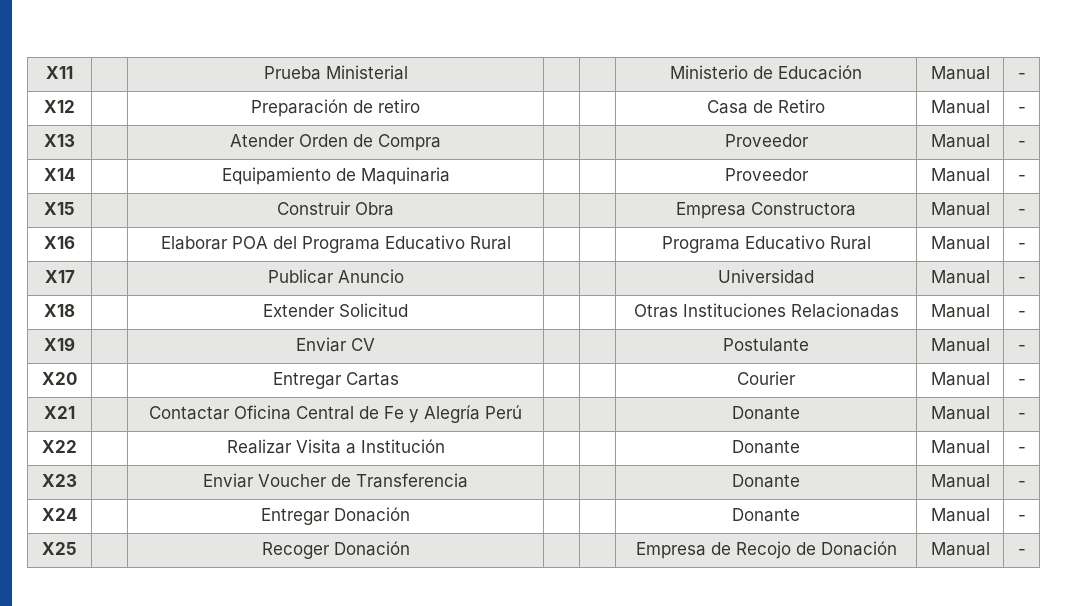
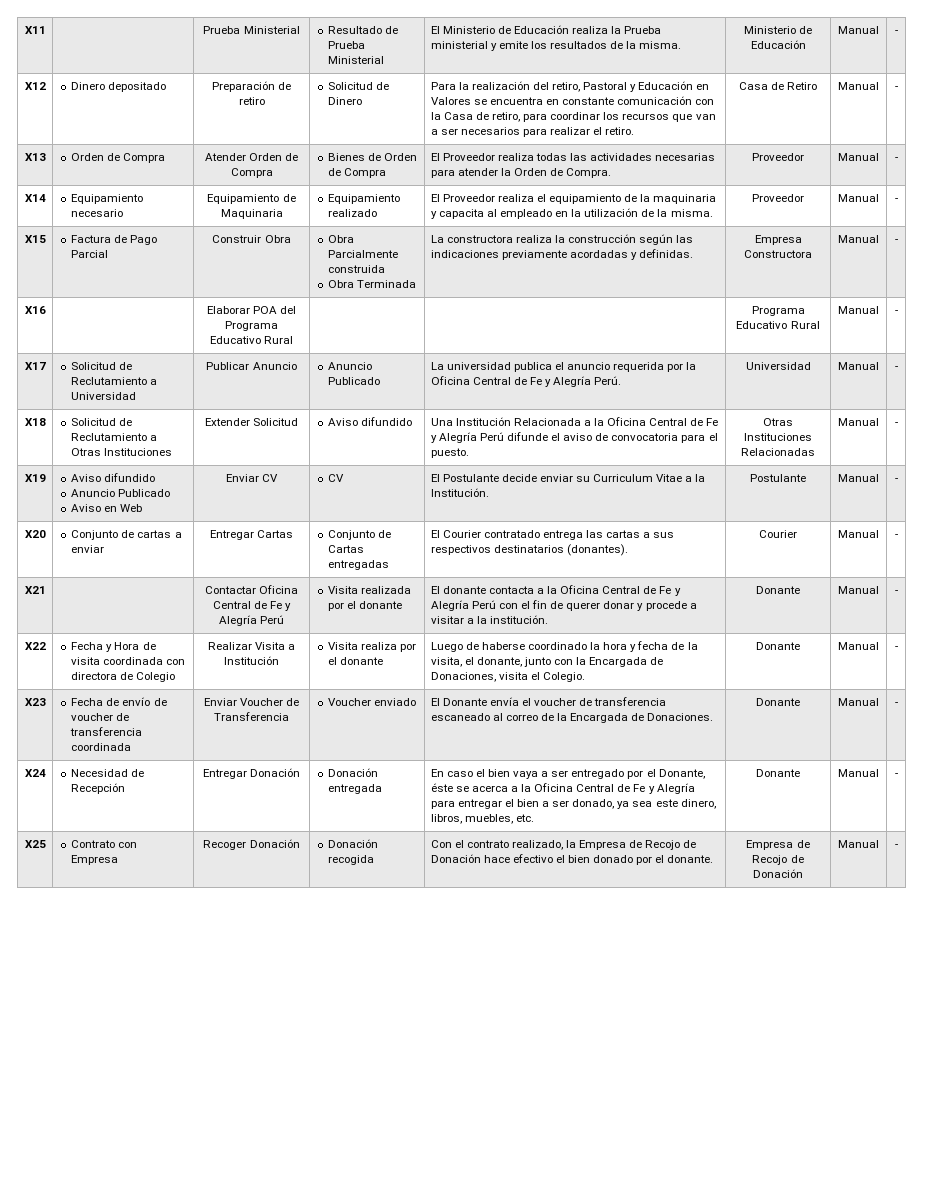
- X11 | | Prueba Ministerial | | | Ministerio de Educación | Manual | -
+ X11 | | Prueba Ministerial | Resultado de Prueba Ministerial | El Ministerio de Educación realiza la Prueba ministerial y emite los resultados de la misma. | Ministerio de Educación | Manual | -
+ Dinero depositado
+ Solicitud de Dinero | Para la realización del retiro, Pastoral y Educación en Valores se encuentra en constante comunicación con la Casa de retiro, para coordinar los recursos que van a ser necesarios para realizar el retiro.
- X13 | | Atender Orden de Compra | | | Proveedor | Manual | -
+ X13 | Orden de Compra | Atender Orden de Compra | Bienes de Orden de Compra | El Proveedor realiza todas las actividades necesarias para atender la Orden de Compra. | Proveedor | Manual | -
- X14 | | Equipamiento de Maquinaria | | | Proveedor | Manual | -
- X15 | | Construir Obra | | | Empresa Constructora | Manual | -
+ X14 | Equipamiento necesario | Equipamiento de Maquinaria | Equipamiento realizado | El Proveedor realiza el equipamiento de la maquinaria y capacita al empleado en la utilización de la misma. | Proveedor | Manual | -
+ X15 | Factura de Pago Parcial | Construir Obra | Obra Parcialmente construida
+ Obra Terminada | La constructora realiza la construcción según las indicaciones previamente acordadas y definidas. | Empresa Constructora | Manual | -
- X17 | | Publicar Anuncio | | | Universidad | Manual | -
- X18 | | Extender Solicitud | | | Otras Instituciones Relacionadas | Manual | -
+ X17 | Solicitud de Reclutamiento a Universidad | Publicar Anuncio | Anuncio Publicado | La universidad publica el anuncio requerida por la Oficina Central de Fe y Alegría Perú. | Universidad | Manual | -
+ X18 | Solicitud de Reclutamiento a Otras Instituciones | Extender Solicitud | Aviso difundido | Una Institución Relacionada a la Oficina Central de Fe y Alegría Perú difunde el aviso de convocatoria para el puesto. | Otras Instituciones Relacionadas | Manual | -
- X19 | | Enviar CV | | | Postulante | Manual | -
- X20 | | Entregar Cartas | | | Courier | Manual | -
+ X19 | Aviso difundido
+ Anuncio Publicado
+ Aviso en Web | Enviar CV | CV | El Postulante decide enviar su Curriculum Vitae a la Institución. | Postulante | Manual | -
+ X20 | Conjunto de cartas a enviar | Entregar Cartas | Conjunto de Cartas entregadas | El Courier contratado entrega las cartas a sus respectivos destinatarios (donantes). | Courier | Manual | -
- Contactar Oficina Central de Fe y Alegría Perú | | | Donante | Manual | -
- X22 | | Realizar Visita a Institución | | | Donante | Manual | -
- X23 | | Enviar Voucher de Transferencia | | | Donante | Manual | -
+ Contactar Oficina Central de Fe y Alegría Perú | Visita realizada por el donante | El donante contacta a la Oficina Central de Fe y Alegría Perú con el fin de querer donar y procede a visitar a la institución. | Donante | Manual | -
+ X22 | Fecha y Hora de visita coordinada con directora de Colegio | Realizar Visita a Institución | Visita realiza por el donante | Luego de haberse coordinado la hora y fecha de la visita, el donante, junto con la Encargada de Donaciones, visita el Colegio. | Donante | Manual | -
+ X23 | Fecha de envío de voucher de transferencia coordinada | Enviar Voucher de Transferencia | Voucher enviado | El Donante envía el voucher de transferencia escaneado al correo de la Encargada de Donaciones. | Donante | Manual | -
+ Necesidad de Recepción
+ Donación entregada | En caso el bien vaya a ser entregado por el Donante, éste se acerca a la Oficina Central de Fe y Alegría para entregar el bien a ser donado, ya sea este dinero, libros, muebles, etc.
- X25 | | Recoger Donación | | | Empresa de Recojo de Donación | Manual | -
+ X25 | Contrato con Empresa | Recoger Donación | Donación recogida | Con el contrato realizado, la Empresa de Recojo de Donación hace efectivo el bien donado por el donante. | Empresa de Recojo de Donación | Manual | -

